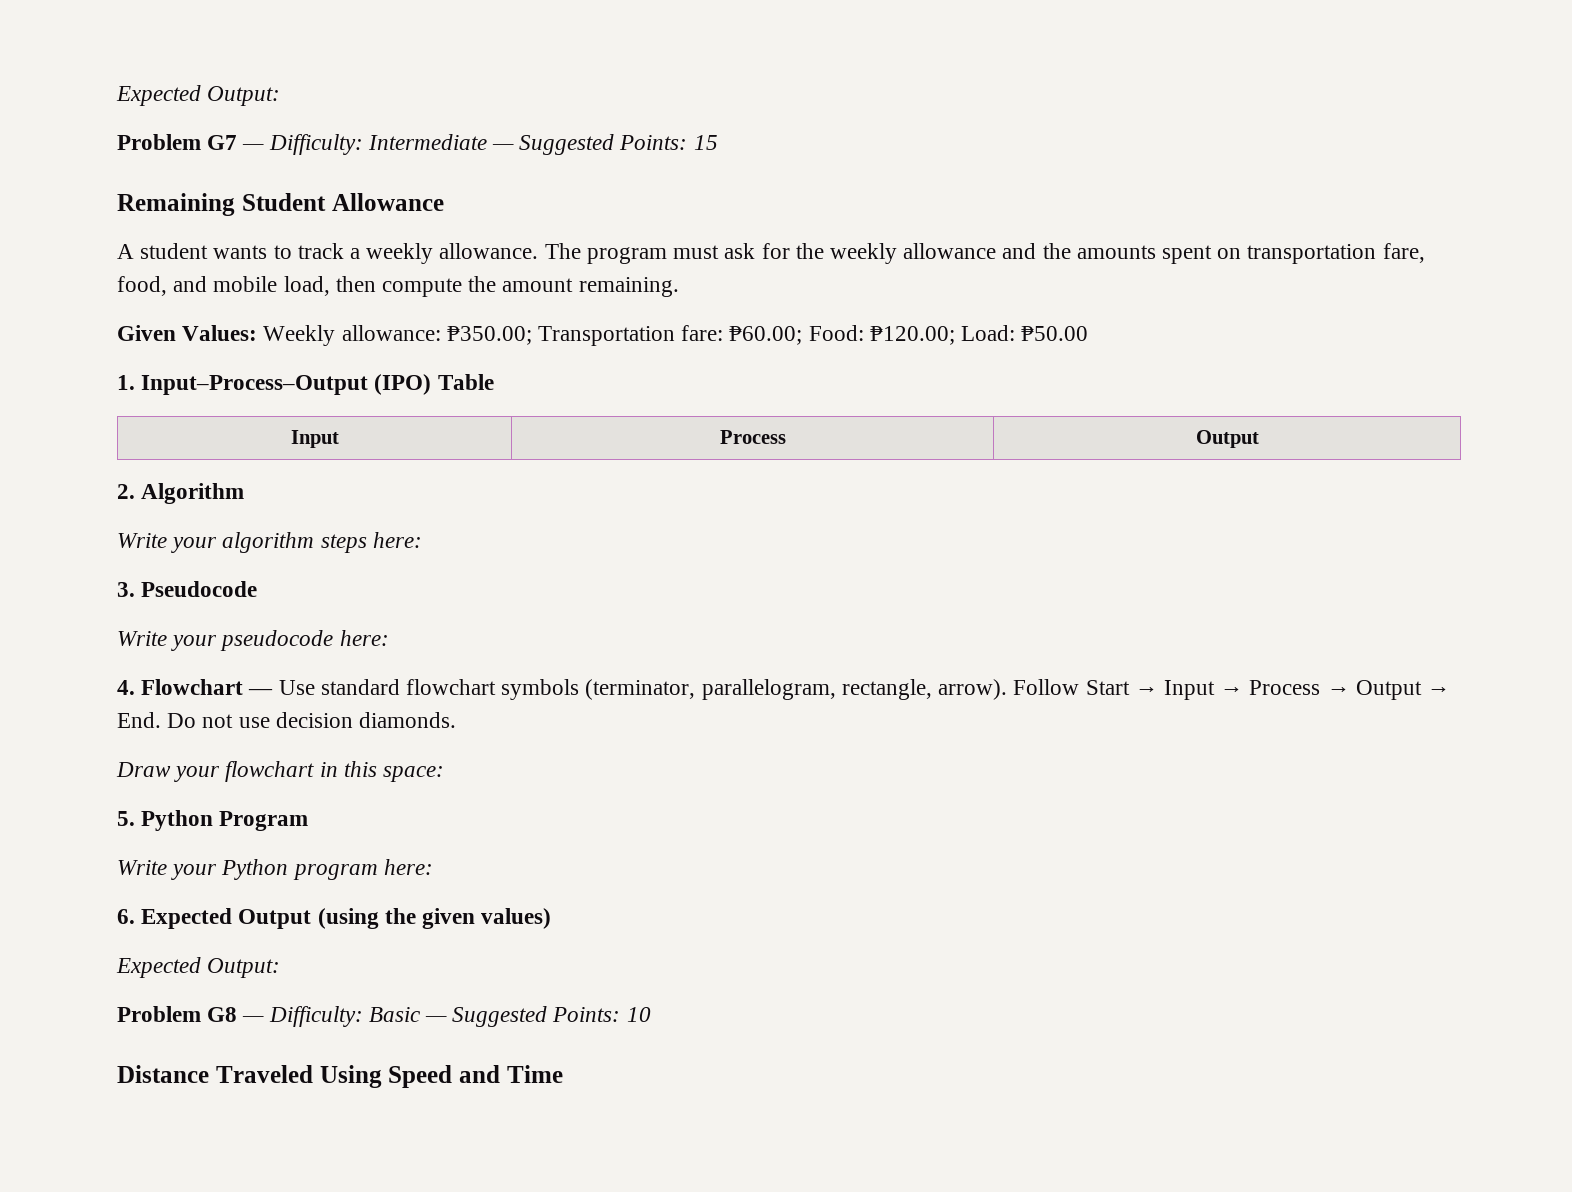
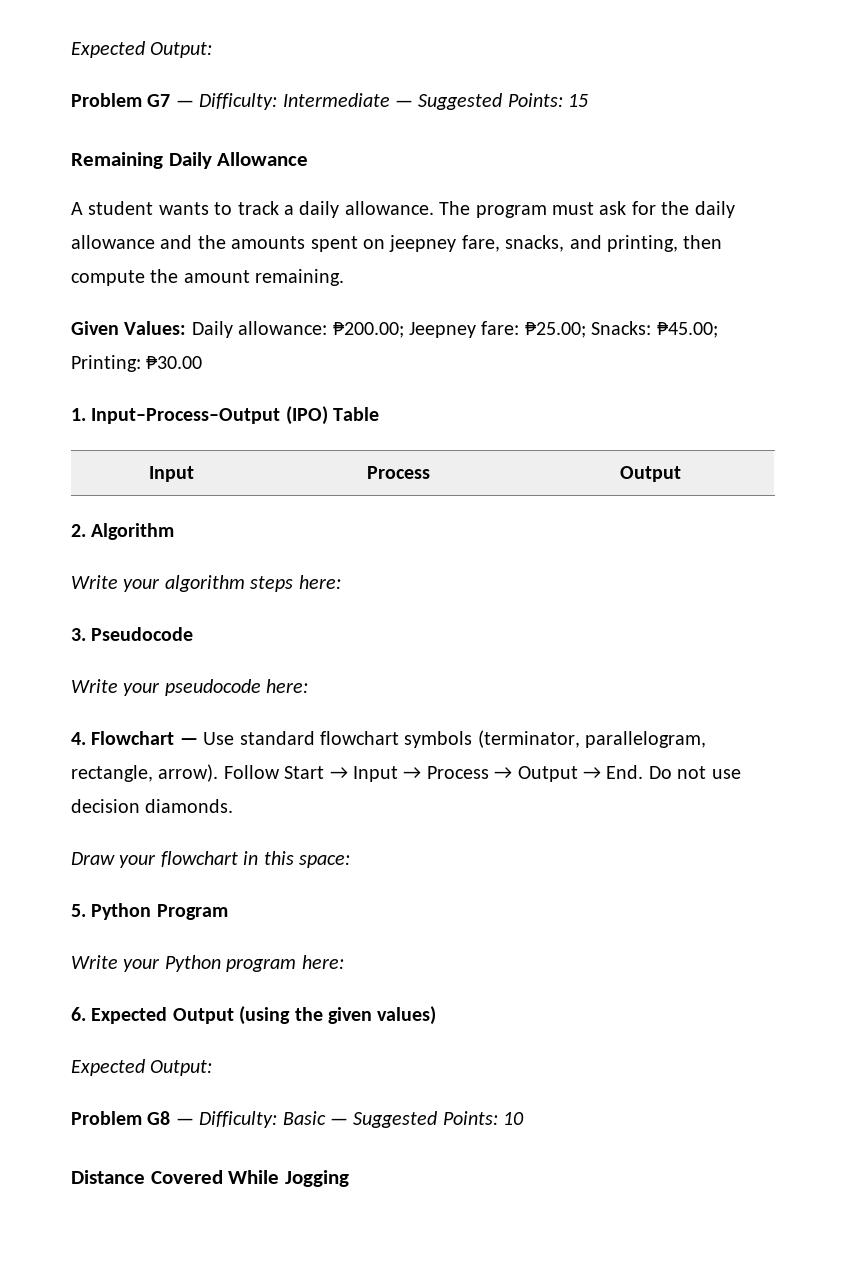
- Remaining Student Allowance
+ Remaining Daily Allowance
- A student wants to track a weekly allowance.
+ A student wants to track a daily allowance.
- The program must ask for the weekly allowance and the amounts spent on transportation fare, food, and mobile load, then compute the amount remaining.
+ The program must ask for the daily allowance and the amounts spent on jeepney fare, snacks, and printing, then compute the amount remaining.
- Given Values: Weekly allowance: ₱350.00; Transportation fare: ₱60.00; Food: ₱120.00; Load: ₱50.00
+ Given Values: Daily allowance: ₱200.00; Jeepney fare: ₱25.00; Snacks: ₱45.00; Printing: ₱30.00
- Distance Traveled Using Speed and Time
+ Distance Covered While Jogging

